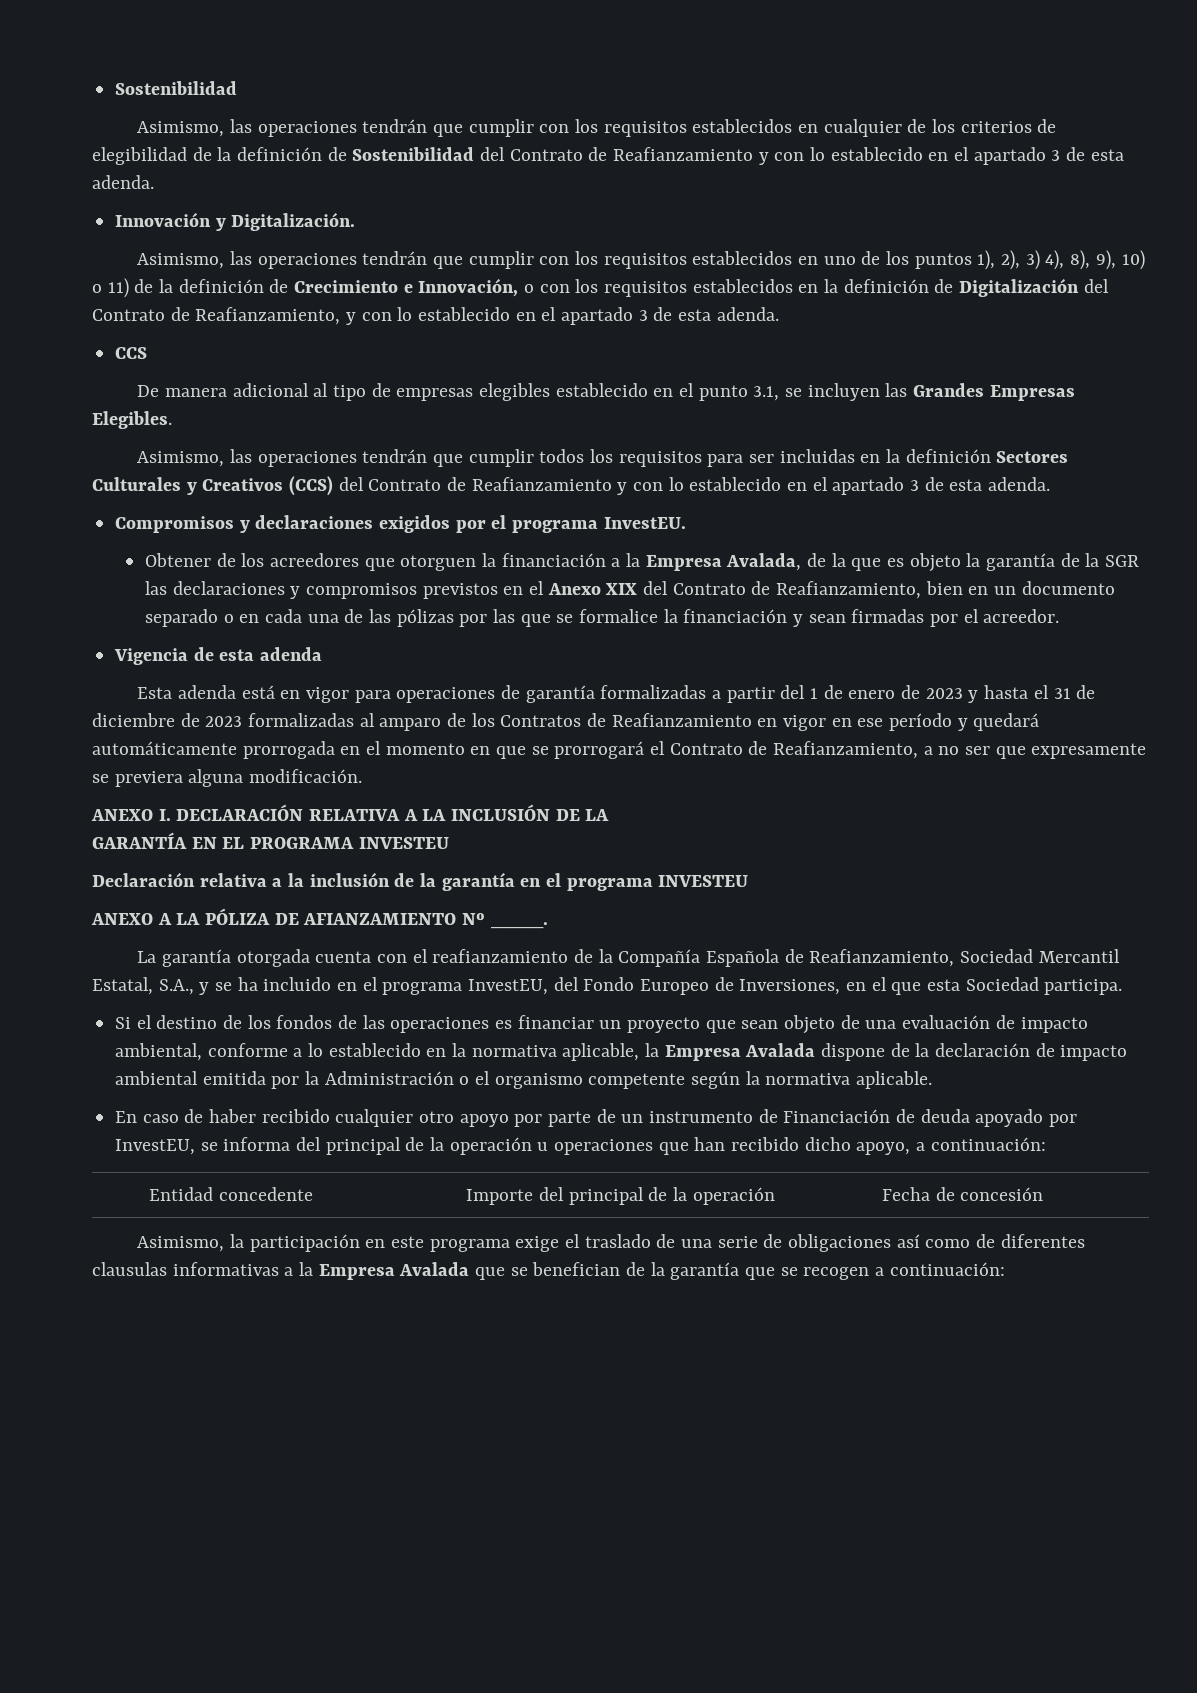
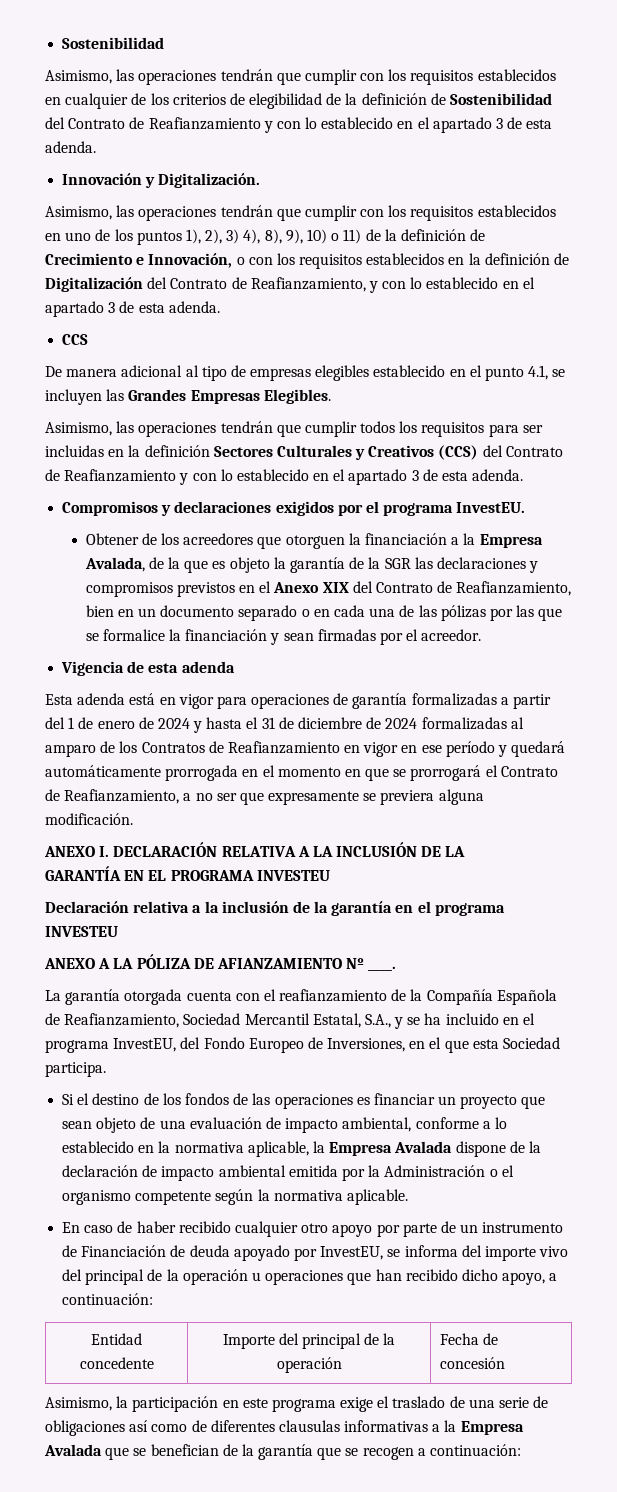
- De manera adicional al tipo de empresas elegibles establecido en el punto 3.1, se incluyen las Grandes Empresas Elegibles.
+ De manera adicional al tipo de empresas elegibles establecido en el punto 4.1, se incluyen las Grandes Empresas Elegibles.
- Esta adenda está en vigor para operaciones de garantía formalizadas a partir del 1 de enero de 2023 y hasta el 31 de diciembre de 2023 formalizadas al amparo de los Contratos de Reafianzamiento en vigor en ese período y quedará automáticamente prorrogada en el momento en que se prorrogará el Contrato de Reafianzamiento, a no ser que expresamente se previera alguna modificación.
+ Esta adenda está en vigor para operaciones de garantía formalizadas a partir del 1 de enero de 2024 y hasta el 31 de diciembre de 2024 formalizadas al amparo de los Contratos de Reafianzamiento en vigor en ese período y quedará automáticamente prorrogada en el momento en que se prorrogará el Contrato de Reafianzamiento, a no ser que expresamente se previera alguna modificación.
- En caso de haber recibido cualquier otro apoyo por parte de un instrumento de Financiación de deuda apoyado por InvestEU, se informa del principal de la operación u operaciones que han recibido dicho apoyo, a continuación:
+ En caso de haber recibido cualquier otro apoyo por parte de un instrumento de Financiación de deuda apoyado por InvestEU, se informa del importe vivo del principal de la operación u operaciones que han recibido dicho apoyo, a continuación:

